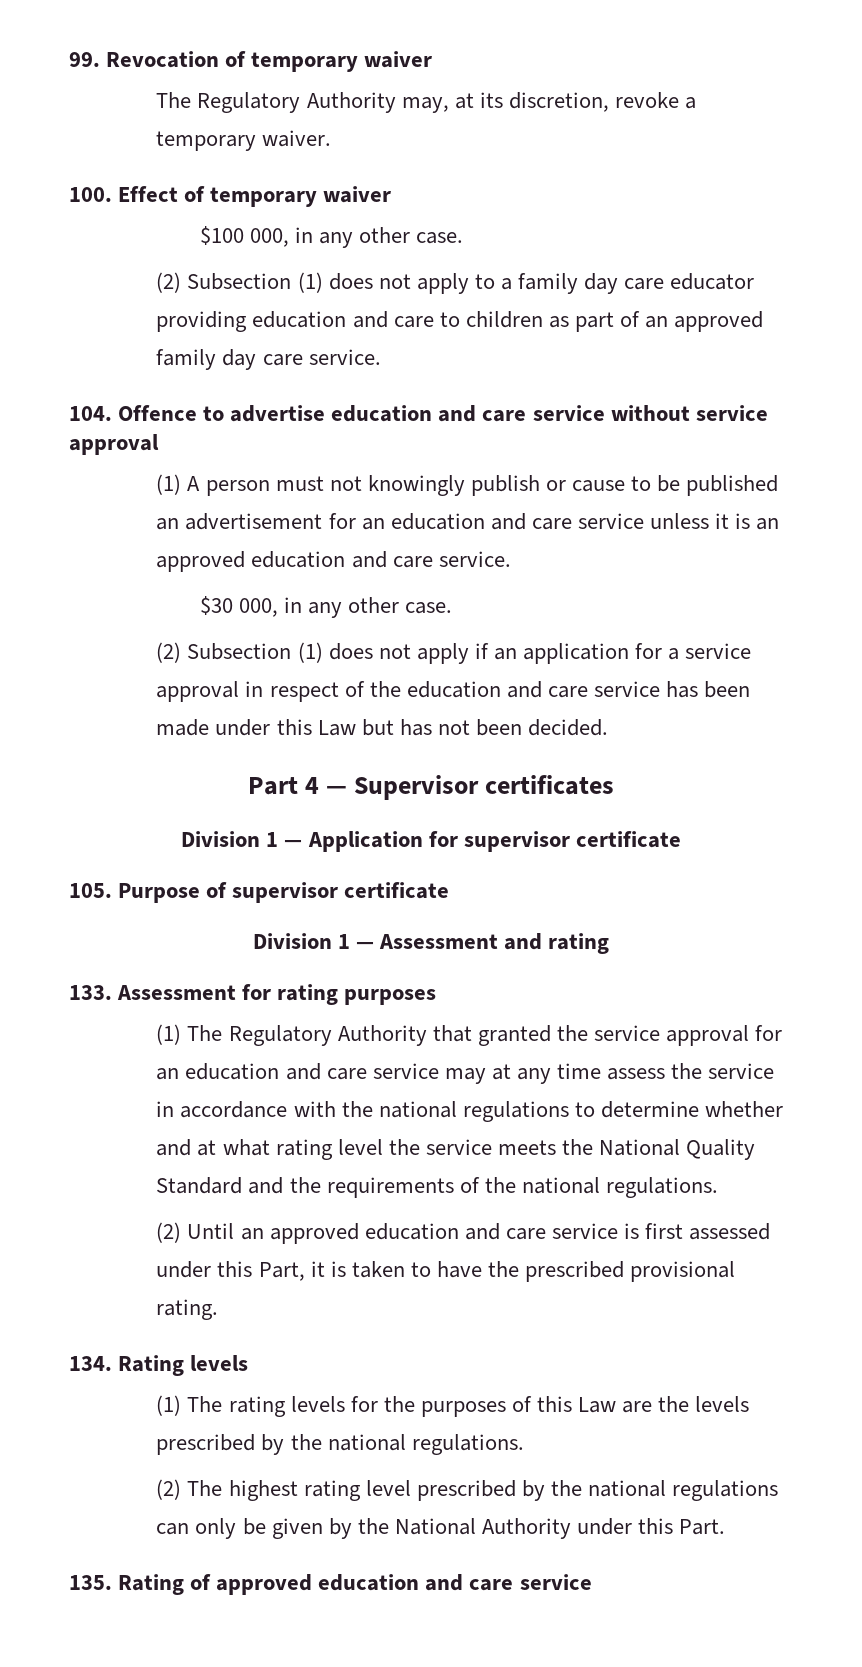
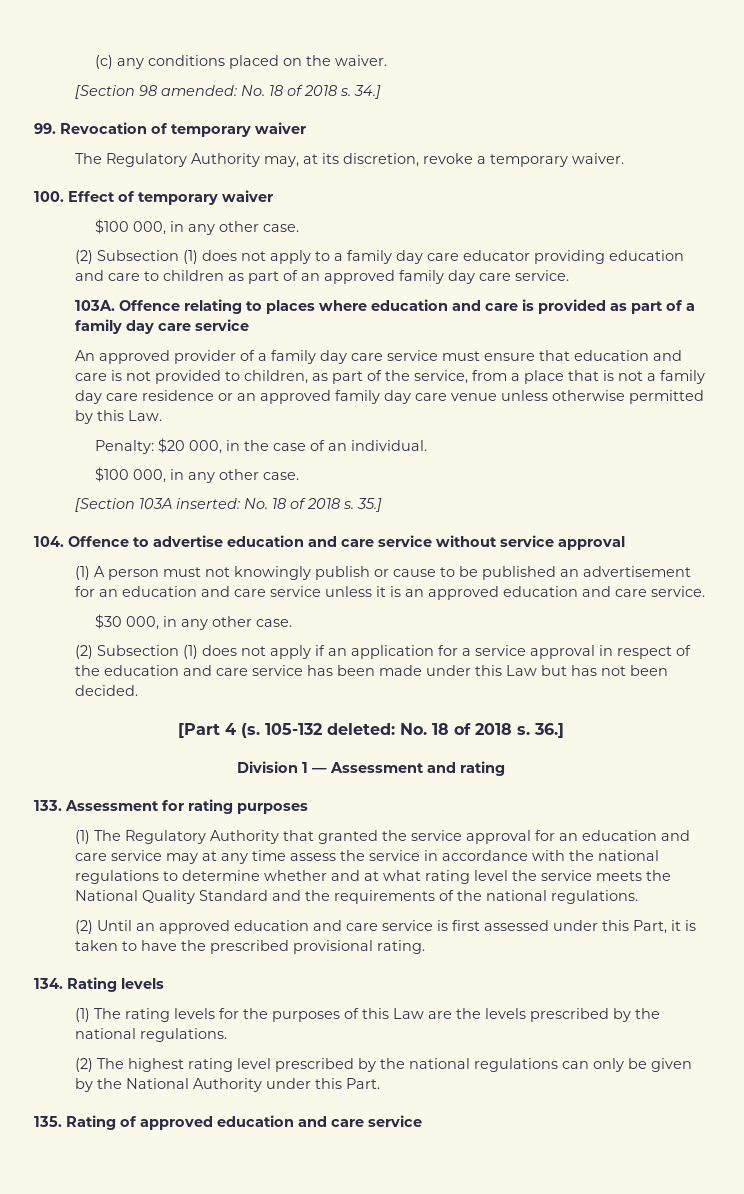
+ (c) any conditions placed on the waiver.
+ [Section 98 amended: No. 18 of 2018 s. 34.]
+ 103A. Offence relating to places where education and care is provided as part of a family day care service
+ An approved provider of a family day care service must ensure that education and care is not provided to children, as part of the service, from a place that is not a family day care residence or an approved family day care venue unless otherwise permitted by this Law.
+ Penalty: $20 000, in the case of an individual.
+ $100 000, in any other case.
+ [Section 103A inserted: No. 18 of 2018 s. 35.]
- Part 4 — Supervisor certificates
- Division 1 — Application for supervisor certificate
- 105. Purpose of supervisor certificate
+ [Part 4 (s. 105-132 deleted: No. 18 of 2018 s. 36.]

